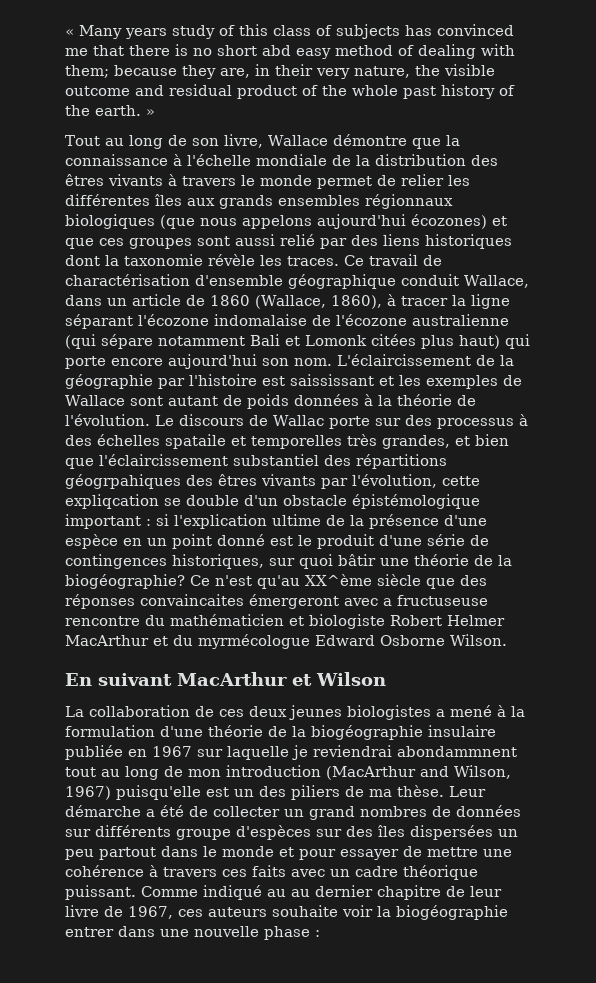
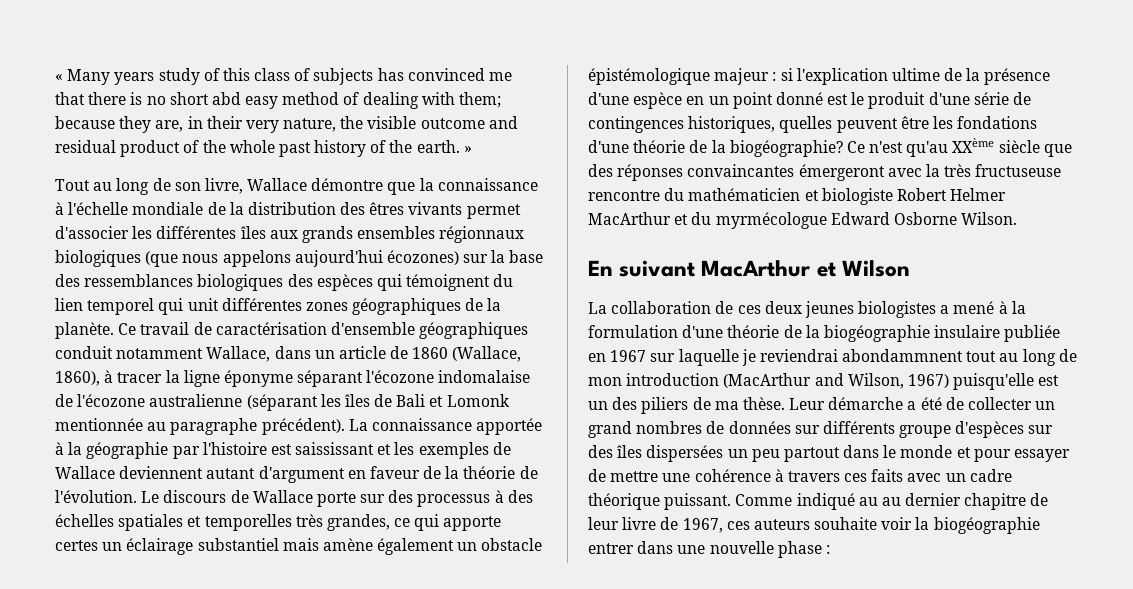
- Tout au long de son livre, Wallace démontre que la connaissance à l'échelle mondiale de la distribution des êtres vivants à travers le monde permet de relier les différentes îles aux grands ensembles régionnaux biologiques (que nous appelons aujourd'hui écozones) et que ces groupes sont aussi relié par des liens historiques dont la taxonomie révèle les traces. Ce travail de charactérisation d'ensemble géographique conduit Wallace, dans un article de 1860 (Wallace, 1860), à tracer la ligne séparant l'écozone indomalaise de l'écozone australienne (qui sépare notamment Bali et Lomonk citées plus haut) qui porte encore aujourd'hui son nom. L'éclaircissement de la géographie par l'histoire est saississant et les exemples de Wallace sont autant de poids données à la théorie de l'évolution.
+ Tout au long de son livre, Wallace démontre que la connaissance à l'échelle mondiale de la distribution des êtres vivants permet d'associer les différentes îles aux grands ensembles régionnaux biologiques (que nous appelons aujourd'hui écozones) sur la base des ressemblances biologiques des espèces qui témoignent du lien temporel qui unit différentes zones géographiques de la planète. Ce travail de caractérisation d'ensemble géographiques conduit notamment Wallace, dans un article de 1860 (Wallace, 1860), à tracer la ligne éponyme séparant l'écozone indomalaise de l'écozone australienne (séparant les îles de Bali et Lomonk mentionnée au paragraphe précédent). La connaissance apportée à la géographie par l'histoire est saississant et les exemples de Wallace deviennent autant d'argument en faveur de la théorie de l'évolution.
- Le discours de Wallac porte sur des processus à des échelles spataile et temporelles très grandes, et bien que l'éclaircissement substantiel des répartitions géogrpahiques des êtres vivants par l'évolution, cette expliqcation se double d'un obstacle épistémologique important : si l'explication ultime de la présence d'une espèce en un point donné est le produit d'une série de contingences historiques, sur quoi bâtir une théorie de la biogéographie?
+ Le discours de Wallace porte sur des processus à des échelles spatiales et temporelles très grandes, ce qui apporte certes un éclairage substantiel mais amène également un obstacle épistémologique majeur : si l'explication ultime de la présence d'une espèce en un point donné est le produit d'une série de contingences historiques, quelles peuvent être les fondations d'une théorie de la biogéographie?
- Ce n'est qu'au XX^ème siècle que des réponses convaincaites émergeront avec a fructuseuse rencontre du mathématicien et biologiste Robert Helmer MacArthur et du myrmécologue Edward Osborne Wilson.
+ Ce n'est qu'au XXème siècle que des réponses convaincantes émergeront avec la très fructuseuse rencontre du mathématicien et biologiste Robert Helmer MacArthur et du myrmécologue Edward Osborne Wilson.

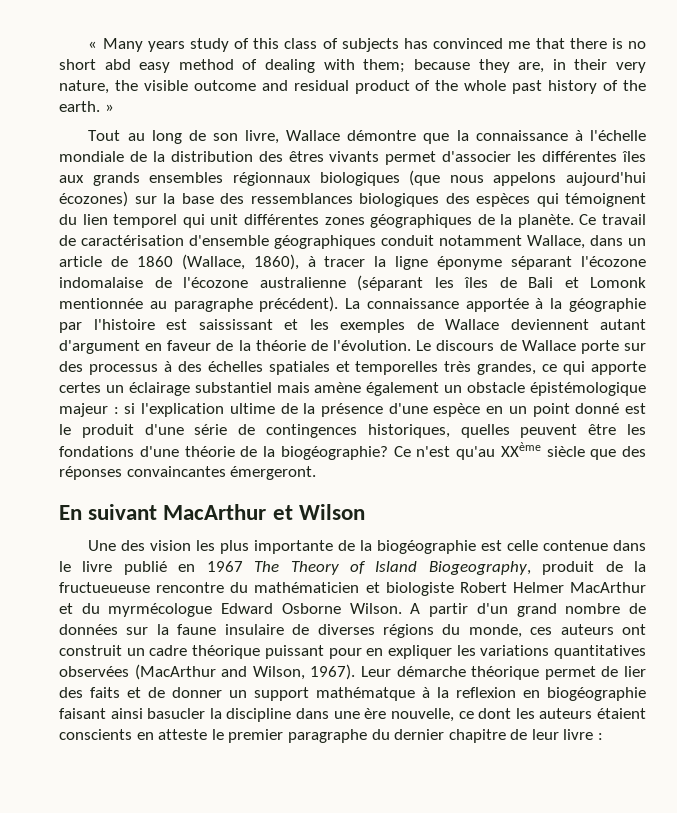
- Ce n'est qu'au XXème siècle que des réponses convaincantes émergeront avec la très fructuseuse rencontre du mathématicien et biologiste Robert Helmer MacArthur et du myrmécologue Edward Osborne Wilson.
+ Ce n'est qu'au XXème siècle que des réponses convaincantes émergeront.
  En suivant MacArthur et Wilson
- La collaboration de ces deux jeunes biologistes a mené à la formulation d'une théorie de la biogéographie insulaire publiée en 1967 sur laquelle je reviendrai abondammnent tout au long de mon introduction (MacArthur and Wilson, 1967) puisqu'elle est un des piliers de ma thèse. Leur démarche a été de collecter un grand nombres de données sur différents groupe d'espèces sur des îles dispersées un peu partout dans le monde et pour essayer de mettre une cohérence à travers ces faits avec un cadre théorique puissant. Comme indiqué au au dernier chapitre de leur livre de 1967, ces auteurs souhaite voir la biogéographie entrer dans une nouvelle phase :
+ Une des vision les plus importante de la biogéographie est celle contenue dans le livre publié en 1967 The Theory of Island Biogeography, produit de la fructueueuse rencontre du mathématicien et biologiste Robert Helmer MacArthur et du myrmécologue Edward Osborne Wilson. A partir d'un grand nombre de données sur la faune insulaire de diverses régions du monde, ces auteurs ont construit un cadre théorique puissant pour en expliquer les variations quantitatives observées (MacArthur and Wilson, 1967). Leur démarche théorique permet de lier des faits et de donner un support mathématque à la reflexion en biogéographie faisant ainsi basucler la discipline dans une ère nouvelle, ce dont les auteurs étaient conscients en atteste le premier paragraphe du dernier chapitre de leur livre :

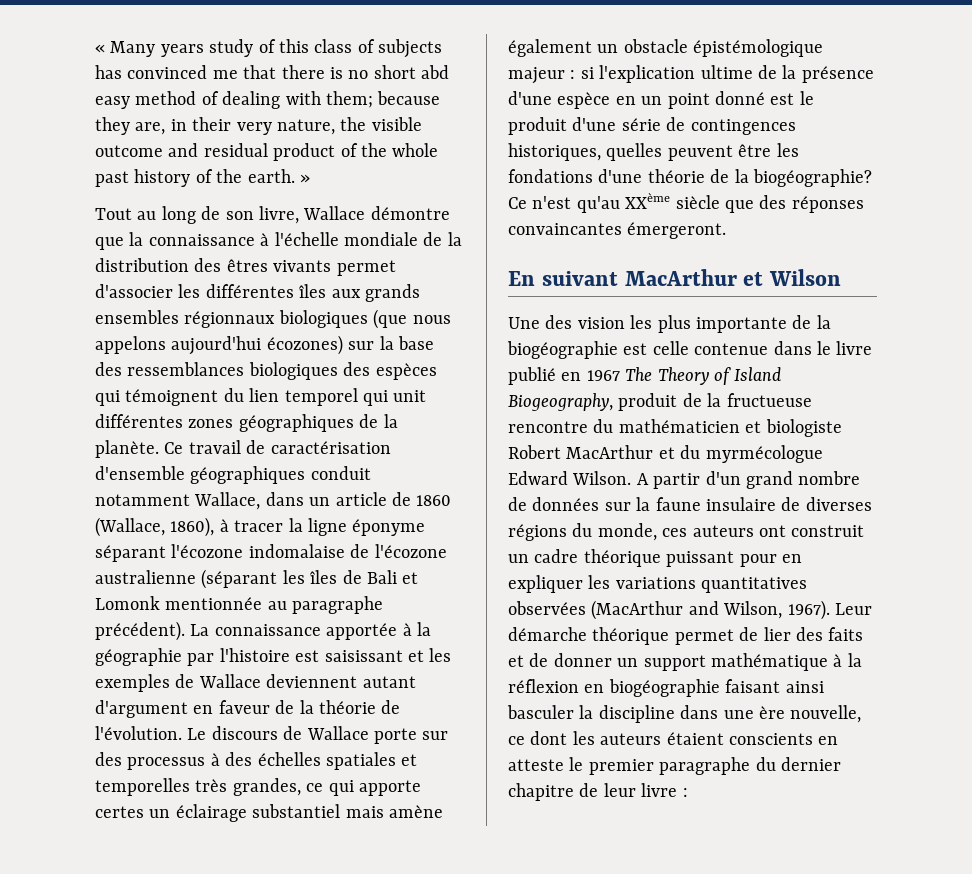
- La connaissance apportée à la géographie par l'histoire est saississant et les exemples de Wallace deviennent autant d'argument en faveur de la théorie de l'évolution.
+ La connaissance apportée à la géographie par l'histoire est saisissant et les exemples de Wallace deviennent autant d'argument en faveur de la théorie de l'évolution.
- Une des vision les plus importante de la biogéographie est celle contenue dans le livre publié en 1967 The Theory of Island Biogeography, produit de la fructueueuse rencontre du mathématicien et biologiste Robert Helmer MacArthur et du myrmécologue Edward Osborne Wilson.
+ Une des vision les plus importante de la biogéographie est celle contenue dans le livre publié en 1967 The Theory of Island Biogeography, produit de la fructueuse rencontre du mathématicien et biologiste Robert MacArthur et du myrmécologue Edward Wilson.
- Leur démarche théorique permet de lier des faits et de donner un support mathématque à la reflexion en biogéographie faisant ainsi basucler la discipline dans une ère nouvelle, ce dont les auteurs étaient conscients en atteste le premier paragraphe du dernier chapitre de leur livre :
+ Leur démarche théorique permet de lier des faits et de donner un support mathématique à la réflexion en biogéographie faisant ainsi basculer la discipline dans une ère nouvelle, ce dont les auteurs étaient conscients en atteste le premier paragraphe du dernier chapitre de leur livre :

